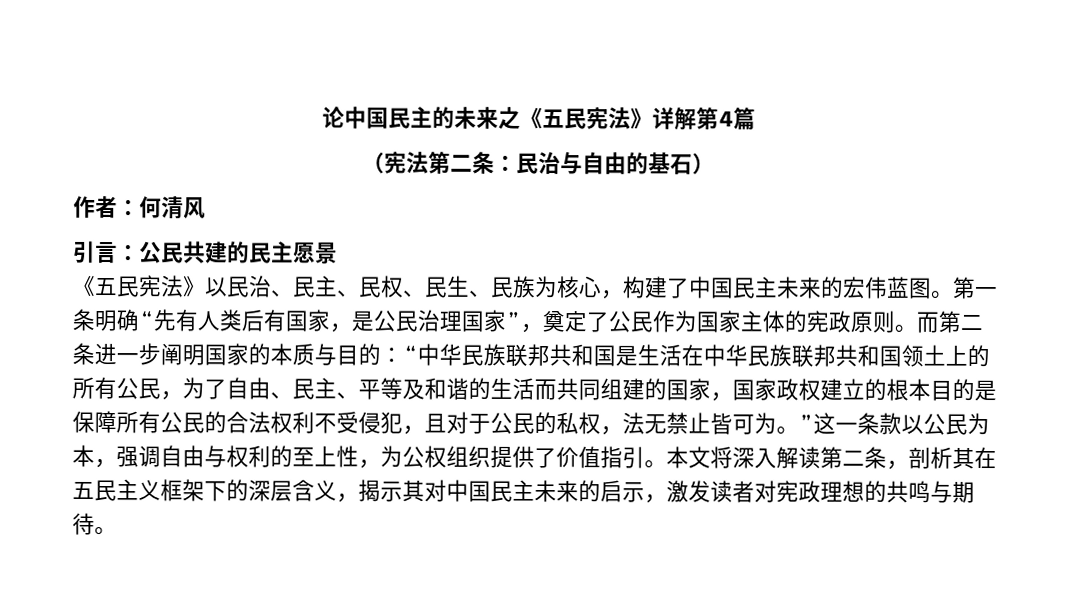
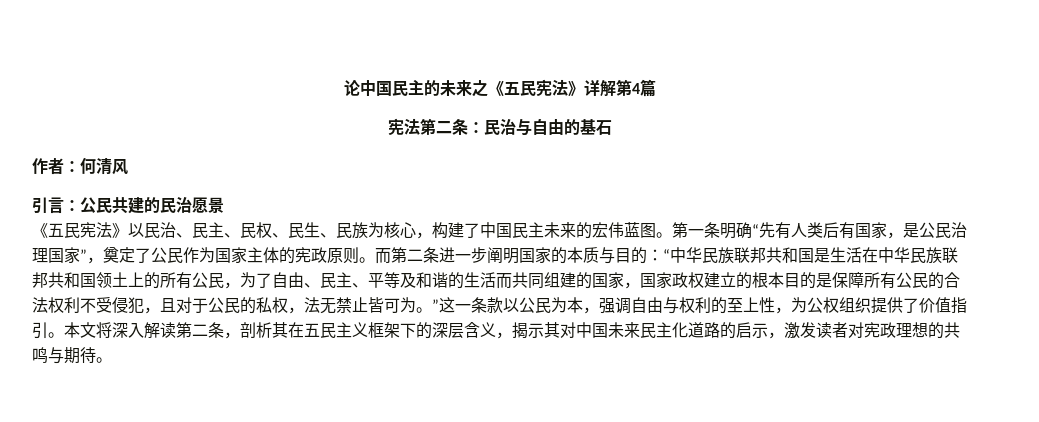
- （宪法第二条：民治与自由的基石）
+ 宪法第二条：民治与自由的基石
- 引言：公民共建的民主愿景
+ 引言：公民共建的民治愿景
- 本文将深入解读第二条，剖析其在五民主义框架下的深层含义，揭示其对中国民主未来的启示，激发读者对宪政理想的共鸣与期待。
+ 本文将深入解读第二条，剖析其在五民主义框架下的深层含义，揭示其对中国未来民主化道路的启示，激发读者对宪政理想的共鸣与期待。

